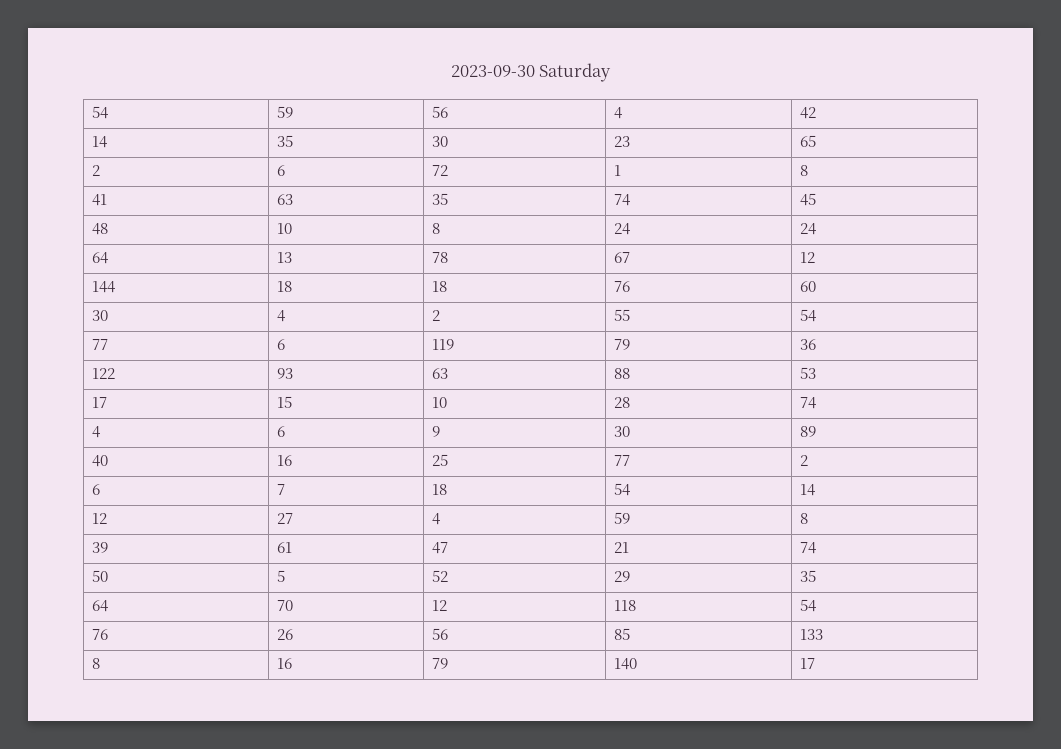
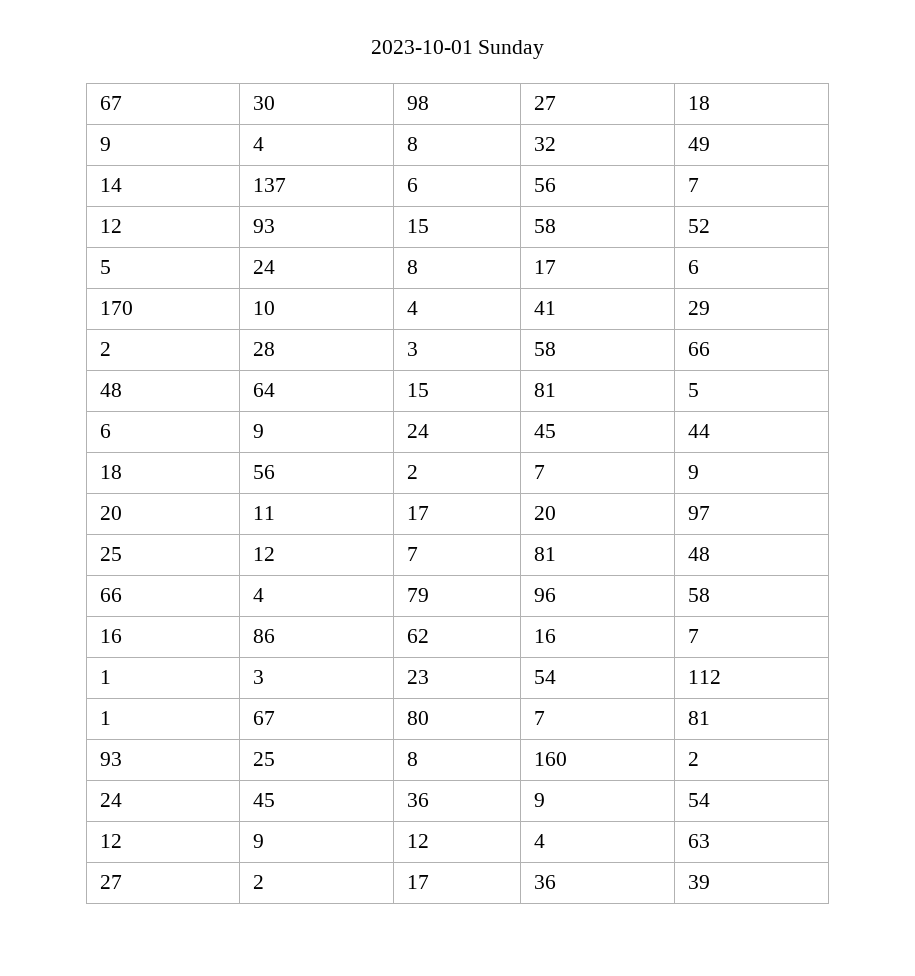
- 2023-09-30 Saturday
- 54 | 59 | 56 | 4 | 42
- 14 | 35 | 30 | 23 | 65
- 2 | 6 | 72 | 1 | 8
- 41 | 63 | 35 | 74 | 45
- 48 | 10 | 8 | 24 | 24
- 64 | 13 | 78 | 67 | 12
- 144 | 18 | 18 | 76 | 60
- 30 | 4 | 2 | 55 | 54
- 77 | 6 | 119 | 79 | 36
- 122 | 93 | 63 | 88 | 53
- 17 | 15 | 10 | 28 | 74
- 4 | 6 | 9 | 30 | 89
- 40 | 16 | 25 | 77 | 2
+ 2023-10-01 Sunday
+ 67 | 30 | 98 | 27 | 18
+ 9 | 4 | 8 | 32 | 49
+ 14 | 137 | 6 | 56 | 7
+ 12 | 93 | 15 | 58 | 52
+ 5 | 24 | 8 | 17 | 6
+ 170 | 10 | 4 | 41 | 29
+ 2 | 28 | 3 | 58 | 66
+ 48 | 64 | 15 | 81 | 5
+ 6 | 9 | 24 | 45 | 44
+ 18 | 56 | 2 | 7 | 9
+ 20 | 11 | 17 | 20 | 97
+ 25 | 12 | 7 | 81 | 48
+ 66 | 4 | 79 | 96 | 58
+ 16 | 86 | 62 | 16 | 7
+ 1 | 3 | 23 | 54 | 112
+ 1 | 67 | 80 | 7 | 81
+ 93 | 25 | 8 | 160 | 2
- 6 | 7 | 18 | 54 | 14
- 12 | 27 | 4 | 59 | 8
- 39 | 61 | 47 | 21 | 74
- 50 | 5 | 52 | 29 | 35
- 64 | 70 | 12 | 118 | 54
- 76 | 26 | 56 | 85 | 133
- 8 | 16 | 79 | 140 | 17
+ 24 | 45 | 36 | 9 | 54
+ 12 | 9 | 12 | 4 | 63
+ 27 | 2 | 17 | 36 | 39

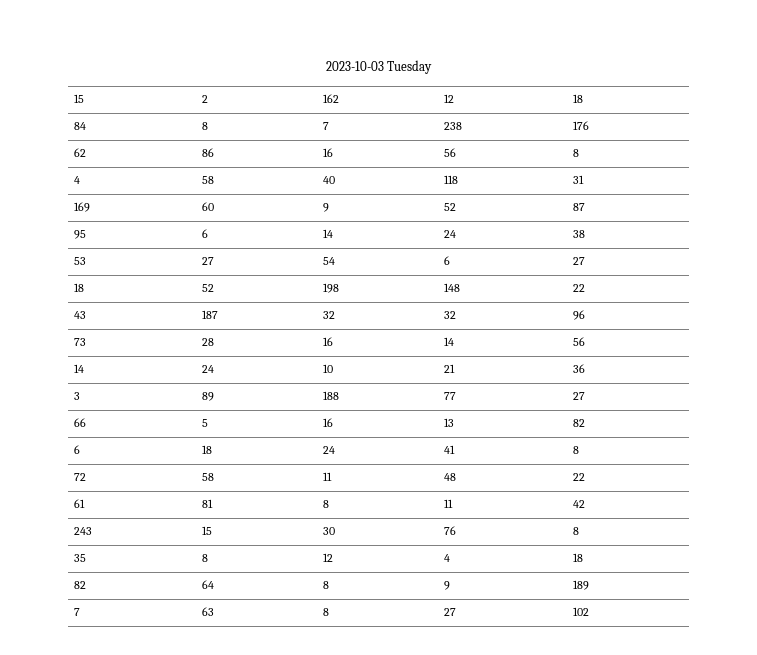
- 2023-10-01 Sunday
- 67 | 30 | 98 | 27 | 18
- 9 | 4 | 8 | 32 | 49
- 14 | 137 | 6 | 56 | 7
- 12 | 93 | 15 | 58 | 52
- 5 | 24 | 8 | 17 | 6
- 170 | 10 | 4 | 41 | 29
- 2 | 28 | 3 | 58 | 66
- 48 | 64 | 15 | 81 | 5
- 6 | 9 | 24 | 45 | 44
- 18 | 56 | 2 | 7 | 9
- 20 | 11 | 17 | 20 | 97
- 25 | 12 | 7 | 81 | 48
- 66 | 4 | 79 | 96 | 58
- 16 | 86 | 62 | 16 | 7
- 1 | 3 | 23 | 54 | 112
- 1 | 67 | 80 | 7 | 81
- 93 | 25 | 8 | 160 | 2
- 24 | 45 | 36 | 9 | 54
- 12 | 9 | 12 | 4 | 63
- 27 | 2 | 17 | 36 | 39
+ 2023-10-03 Tuesday
+ 15 | 2 | 162 | 12 | 18
+ 84 | 8 | 7 | 238 | 176
+ 62 | 86 | 16 | 56 | 8
+ 4 | 58 | 40 | 118 | 31
+ 169 | 60 | 9 | 52 | 87
+ 95 | 6 | 14 | 24 | 38
+ 53 | 27 | 54 | 6 | 27
+ 18 | 52 | 198 | 148 | 22
+ 43 | 187 | 32 | 32 | 96
+ 73 | 28 | 16 | 14 | 56
+ 14 | 24 | 10 | 21 | 36
+ 3 | 89 | 188 | 77 | 27
+ 66 | 5 | 16 | 13 | 82
+ 6 | 18 | 24 | 41 | 8
+ 72 | 58 | 11 | 48 | 22
+ 61 | 81 | 8 | 11 | 42
+ 243 | 15 | 30 | 76 | 8
+ 35 | 8 | 12 | 4 | 18
+ 82 | 64 | 8 | 9 | 189
+ 7 | 63 | 8 | 27 | 102

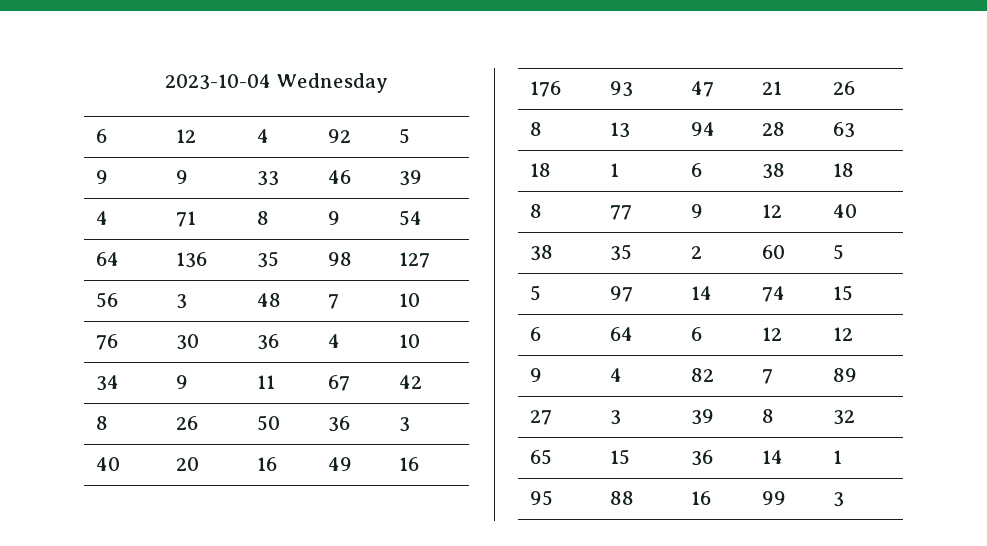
- 2023-10-03 Tuesday
- 15 | 2 | 162 | 12 | 18
- 84 | 8 | 7 | 238 | 176
- 62 | 86 | 16 | 56 | 8
- 4 | 58 | 40 | 118 | 31
- 169 | 60 | 9 | 52 | 87
- 95 | 6 | 14 | 24 | 38
- 53 | 27 | 54 | 6 | 27
- 18 | 52 | 198 | 148 | 22
- 43 | 187 | 32 | 32 | 96
- 73 | 28 | 16 | 14 | 56
- 14 | 24 | 10 | 21 | 36
- 3 | 89 | 188 | 77 | 27
- 66 | 5 | 16 | 13 | 82
- 6 | 18 | 24 | 41 | 8
- 72 | 58 | 11 | 48 | 22
- 61 | 81 | 8 | 11 | 42
- 243 | 15 | 30 | 76 | 8
- 35 | 8 | 12 | 4 | 18
- 82 | 64 | 8 | 9 | 189
- 7 | 63 | 8 | 27 | 102
+ 2023-10-04 Wednesday
+ 6 | 12 | 4 | 92 | 5
+ 9 | 9 | 33 | 46 | 39
+ 4 | 71 | 8 | 9 | 54
+ 64 | 136 | 35 | 98 | 127
+ 56 | 3 | 48 | 7 | 10
+ 76 | 30 | 36 | 4 | 10
+ 34 | 9 | 11 | 67 | 42
+ 8 | 26 | 50 | 36 | 3
+ 40 | 20 | 16 | 49 | 16
+ 176 | 93 | 47 | 21 | 26
+ 8 | 13 | 94 | 28 | 63
+ 18 | 1 | 6 | 38 | 18
+ 8 | 77 | 9 | 12 | 40
+ 38 | 35 | 2 | 60 | 5
+ 5 | 97 | 14 | 74 | 15
+ 6 | 64 | 6 | 12 | 12
+ 9 | 4 | 82 | 7 | 89
+ 27 | 3 | 39 | 8 | 32
+ 65 | 15 | 36 | 14 | 1
+ 95 | 88 | 16 | 99 | 3

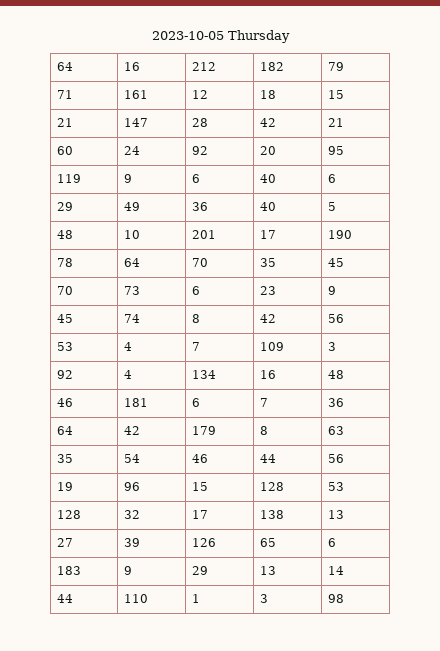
- 2023-10-04 Wednesday
- 6 | 12 | 4 | 92 | 5
- 9 | 9 | 33 | 46 | 39
- 4 | 71 | 8 | 9 | 54
- 64 | 136 | 35 | 98 | 127
- 56 | 3 | 48 | 7 | 10
- 76 | 30 | 36 | 4 | 10
- 34 | 9 | 11 | 67 | 42
- 8 | 26 | 50 | 36 | 3
- 40 | 20 | 16 | 49 | 16
- 176 | 93 | 47 | 21 | 26
- 8 | 13 | 94 | 28 | 63
- 18 | 1 | 6 | 38 | 18
- 8 | 77 | 9 | 12 | 40
- 38 | 35 | 2 | 60 | 5
- 5 | 97 | 14 | 74 | 15
- 6 | 64 | 6 | 12 | 12
- 9 | 4 | 82 | 7 | 89
- 27 | 3 | 39 | 8 | 32
- 65 | 15 | 36 | 14 | 1
- 95 | 88 | 16 | 99 | 3
+ 2023-10-05 Thursday
+ 64 | 16 | 212 | 182 | 79
+ 71 | 161 | 12 | 18 | 15
+ 21 | 147 | 28 | 42 | 21
+ 60 | 24 | 92 | 20 | 95
+ 119 | 9 | 6 | 40 | 6
+ 29 | 49 | 36 | 40 | 5
+ 48 | 10 | 201 | 17 | 190
+ 78 | 64 | 70 | 35 | 45
+ 70 | 73 | 6 | 23 | 9
+ 45 | 74 | 8 | 42 | 56
+ 53 | 4 | 7 | 109 | 3
+ 92 | 4 | 134 | 16 | 48
+ 46 | 181 | 6 | 7 | 36
+ 64 | 42 | 179 | 8 | 63
+ 35 | 54 | 46 | 44 | 56
+ 19 | 96 | 15 | 128 | 53
+ 128 | 32 | 17 | 138 | 13
+ 27 | 39 | 126 | 65 | 6
+ 183 | 9 | 29 | 13 | 14
+ 44 | 110 | 1 | 3 | 98

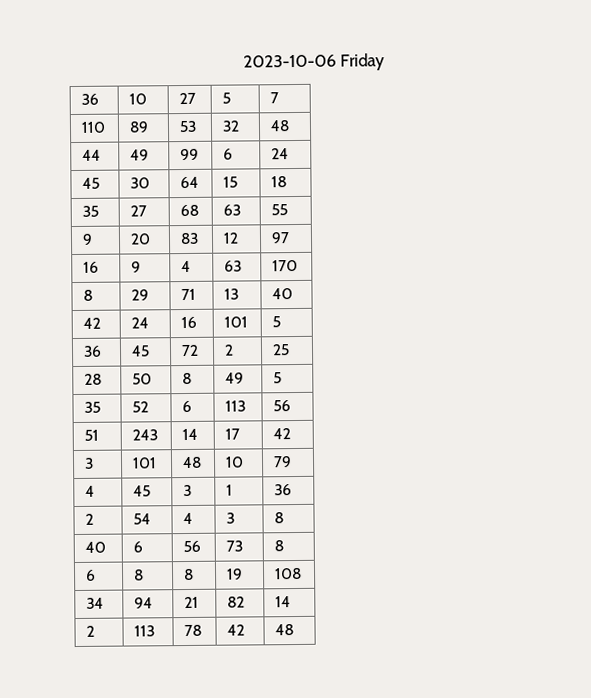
- 2023-10-05 Thursday
- 64 | 16 | 212 | 182 | 79
- 71 | 161 | 12 | 18 | 15
- 21 | 147 | 28 | 42 | 21
- 60 | 24 | 92 | 20 | 95
- 119 | 9 | 6 | 40 | 6
- 29 | 49 | 36 | 40 | 5
- 48 | 10 | 201 | 17 | 190
- 78 | 64 | 70 | 35 | 45
- 70 | 73 | 6 | 23 | 9
- 45 | 74 | 8 | 42 | 56
- 53 | 4 | 7 | 109 | 3
- 92 | 4 | 134 | 16 | 48
- 46 | 181 | 6 | 7 | 36
- 64 | 42 | 179 | 8 | 63
- 35 | 54 | 46 | 44 | 56
- 19 | 96 | 15 | 128 | 53
- 128 | 32 | 17 | 138 | 13
- 27 | 39 | 126 | 65 | 6
- 183 | 9 | 29 | 13 | 14
- 44 | 110 | 1 | 3 | 98
+ 2023-10-06 Friday
+ 36 | 10 | 27 | 5 | 7
+ 110 | 89 | 53 | 32 | 48
+ 44 | 49 | 99 | 6 | 24
+ 45 | 30 | 64 | 15 | 18
+ 35 | 27 | 68 | 63 | 55
+ 9 | 20 | 83 | 12 | 97
+ 16 | 9 | 4 | 63 | 170
+ 8 | 29 | 71 | 13 | 40
+ 42 | 24 | 16 | 101 | 5
+ 36 | 45 | 72 | 2 | 25
+ 28 | 50 | 8 | 49 | 5
+ 35 | 52 | 6 | 113 | 56
+ 51 | 243 | 14 | 17 | 42
+ 3 | 101 | 48 | 10 | 79
+ 4 | 45 | 3 | 1 | 36
+ 2 | 54 | 4 | 3 | 8
+ 40 | 6 | 56 | 73 | 8
+ 6 | 8 | 8 | 19 | 108
+ 34 | 94 | 21 | 82 | 14
+ 2 | 113 | 78 | 42 | 48

